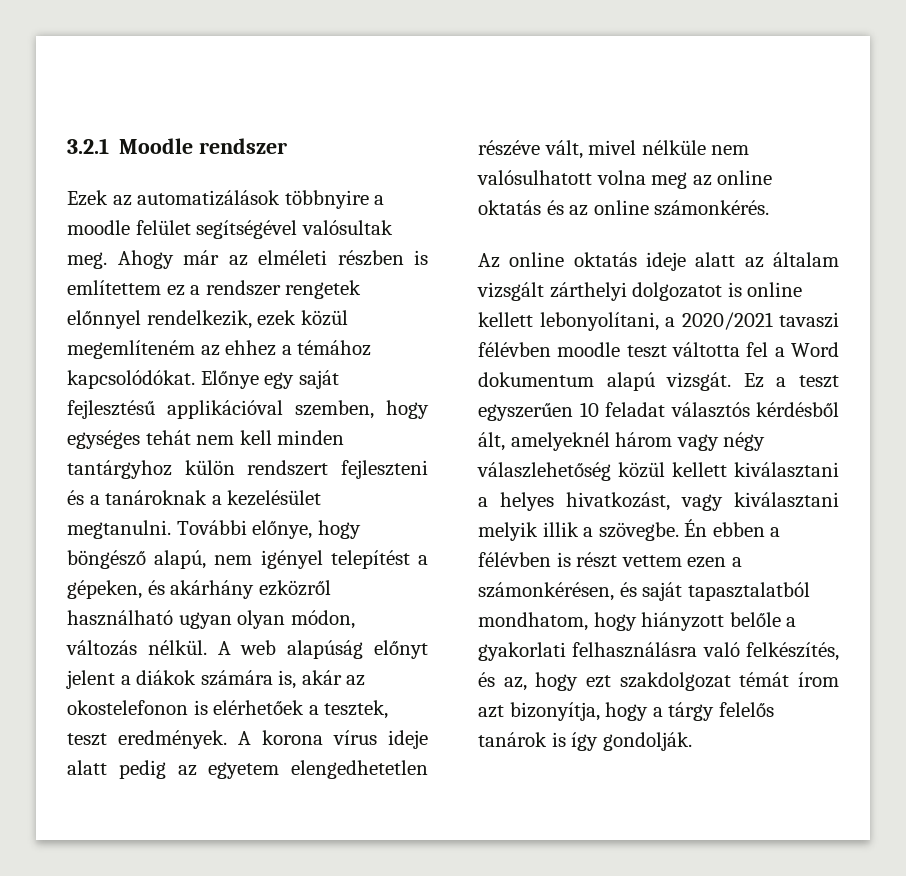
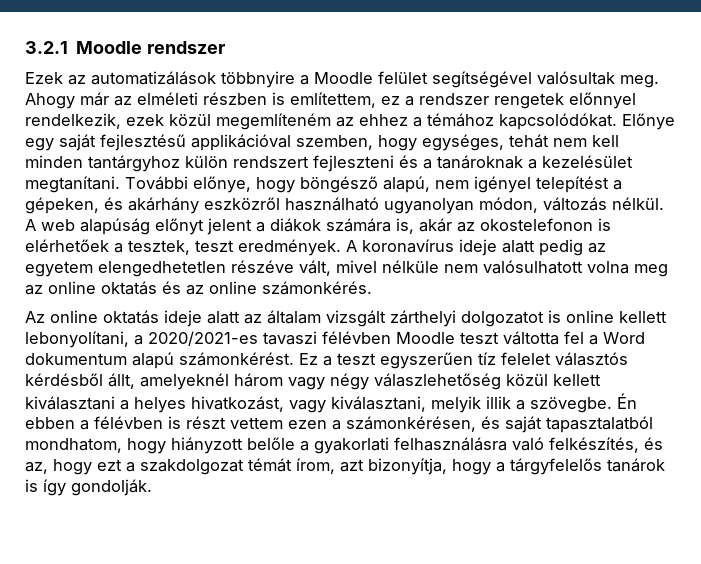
- Ezek az automatizálások többnyire a moodle felület segítségével valósultak meg.
+ Ezek az automatizálások többnyire a Moodle felület segítségével valósultak meg.
- Ahogy már az elméleti részben is említettem ez a rendszer rengetek előnnyel rendelkezik, ezek közül megemlíteném az ehhez a témához kapcsolódókat.
+ Ahogy már az elméleti részben is említettem, ez a rendszer rengetek előnnyel rendelkezik, ezek közül megemlíteném az ehhez a témához kapcsolódókat.
- Előnye egy saját fejlesztésű applikációval szemben, hogy egységes tehát nem kell minden tantárgyhoz külön rendszert fejleszteni és a tanároknak a kezelésület megtanulni.
+ Előnye egy saját fejlesztésű applikációval szemben, hogy egységes, tehát nem kell minden tantárgyhoz külön rendszert fejleszteni és a tanároknak a kezelésület megtanítani.
- További előnye, hogy böngésző alapú, nem igényel telepítést a gépeken, és akárhány ezközről használható ugyan olyan módon, változás nélkül.
+ További előnye, hogy böngésző alapú, nem igényel telepítést a gépeken, és akárhány eszközről használható ugyanolyan módon, változás nélkül.
- A korona vírus ideje alatt pedig az egyetem elengedhetetlen részéve vált, mivel nélküle nem valósulhatott volna meg az online oktatás és az online számonkérés.
+ A koronavírus ideje alatt pedig az egyetem elengedhetetlen részéve vált, mivel nélküle nem valósulhatott volna meg az online oktatás és az online számonkérés.
- Az online oktatás ideje alatt az általam vizsgált zárthelyi dolgozatot is online kellett lebonyolítani, a 2020/2021 tavaszi félévben moodle teszt váltotta fel a Word dokumentum alapú vizsgát.
+ Az online oktatás ideje alatt az általam vizsgált zárthelyi dolgozatot is online kellett lebonyolítani, a 2020/2021-es tavaszi félévben Moodle teszt váltotta fel a Word dokumentum alapú számonkérést.
- Ez a teszt egyszerűen 10 feladat választós kérdésből ált, amelyeknél három vagy négy válaszlehetőség közül kellett kiválasztani a helyes hivatkozást, vagy kiválasztani melyik illik a szövegbe.
+ Ez a teszt egyszerűen tíz felelet választós kérdésből állt, amelyeknél három vagy négy válaszlehetőség közül kellett kiválasztani a helyes hivatkozást, vagy kiválasztani, melyik illik a szövegbe.
- Én ebben a félévben is részt vettem ezen a számonkérésen, és saját tapasztalatból mondhatom, hogy hiányzott belőle a gyakorlati felhasználásra való felkészítés, és az, hogy ezt szakdolgozat témát írom azt bizonyítja, hogy a tárgy felelős tanárok is így gondolják.
+ Én ebben a félévben is részt vettem ezen a számonkérésen, és saját tapasztalatból mondhatom, hogy hiányzott belőle a gyakorlati felhasználásra való felkészítés, és az, hogy ezt a szakdolgozat témát írom, azt bizonyítja, hogy a tárgyfelelős tanárok is így gondolják.

